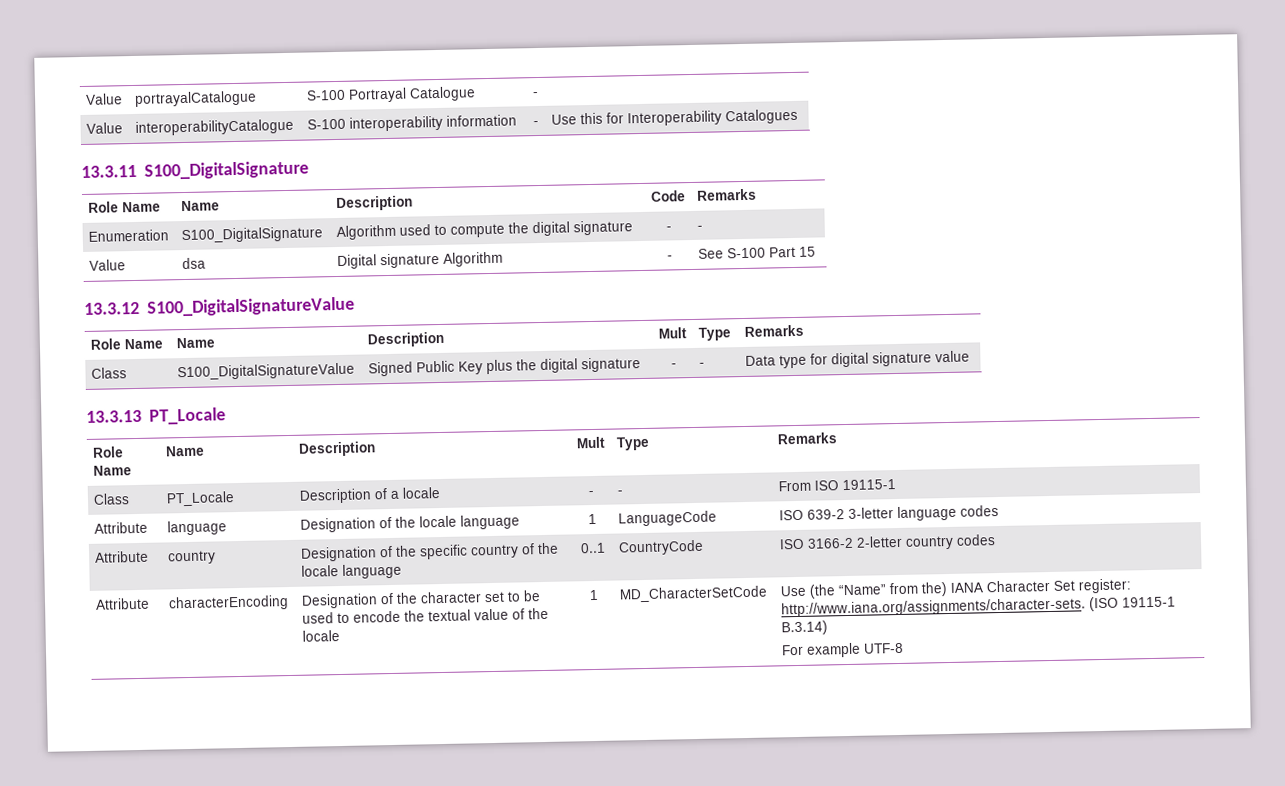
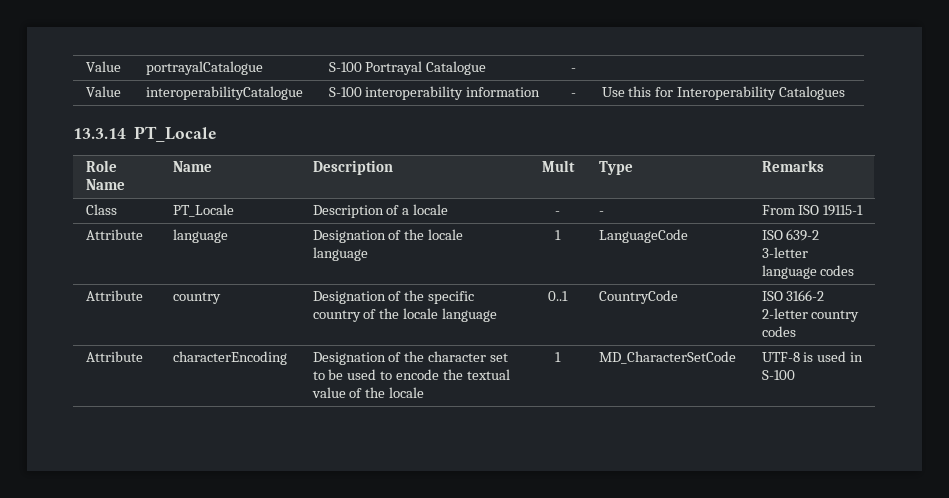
- 13.3.11 S100_DigitalSignature
- Role Name | Name | Description | Code | Remarks
- Enumeration | S100_DigitalSignature | Algorithm used to compute the digital signature | - | -
- Value | dsa | Digital signature Algorithm | - | See S-100 Part 15
- 13.3.12 S100_DigitalSignatureValue
- Role Name | Name | Description | Mult | Type | Remarks
- Class | S100_DigitalSignatureValue | Signed Public Key plus the digital signature | - | - | Data type for digital signature value
- 13.3.13 PT_Locale
+ 13.3.14 PT_Locale
- Attribute | characterEncoding | Designation of the character set to be used to encode the textual value of the locale | 1 | MD_CharacterSetCode | Use (the “Name” from the) IANA Character Set register: http://www.iana.org/assignments/character-sets. (ISO 19115-1 B.3.14)
- For example UTF-8
+ Attribute | characterEncoding | Designation of the character set to be used to encode the textual value of the locale | 1 | MD_CharacterSetCode | UTF-8 is used in S-100

